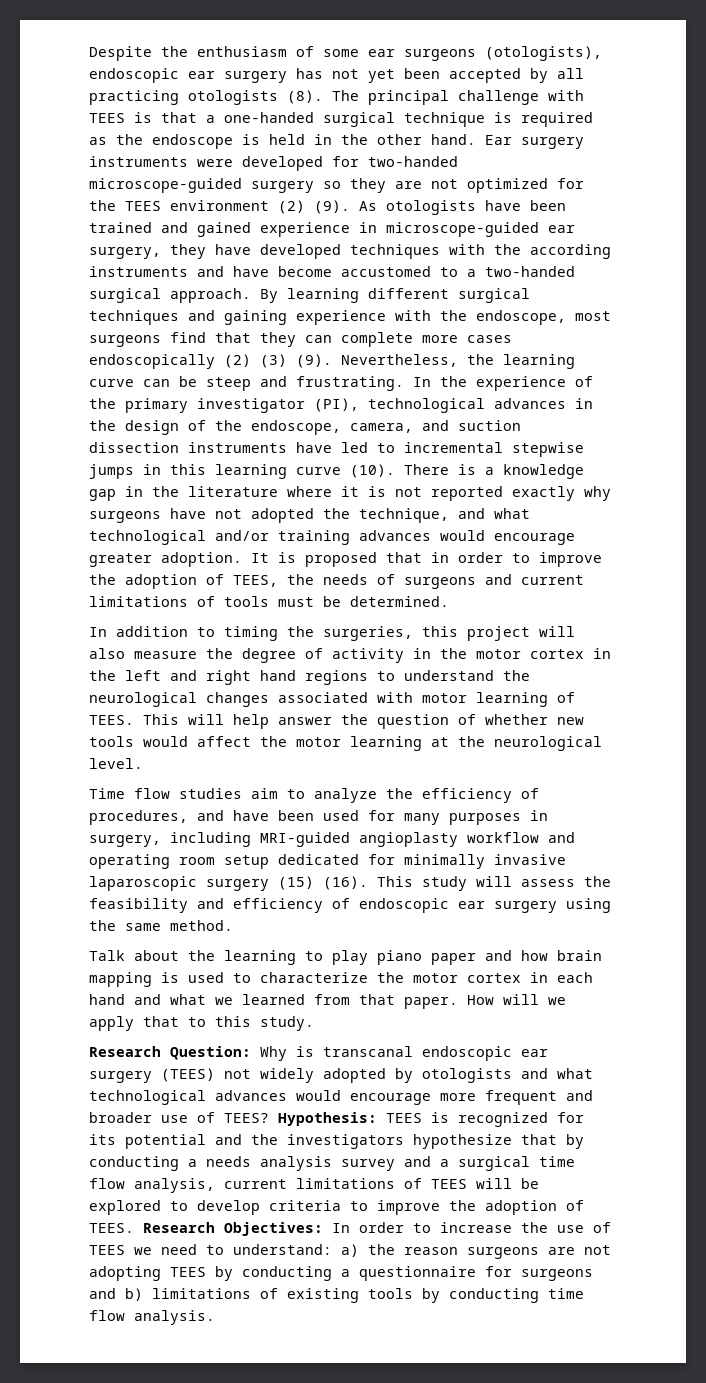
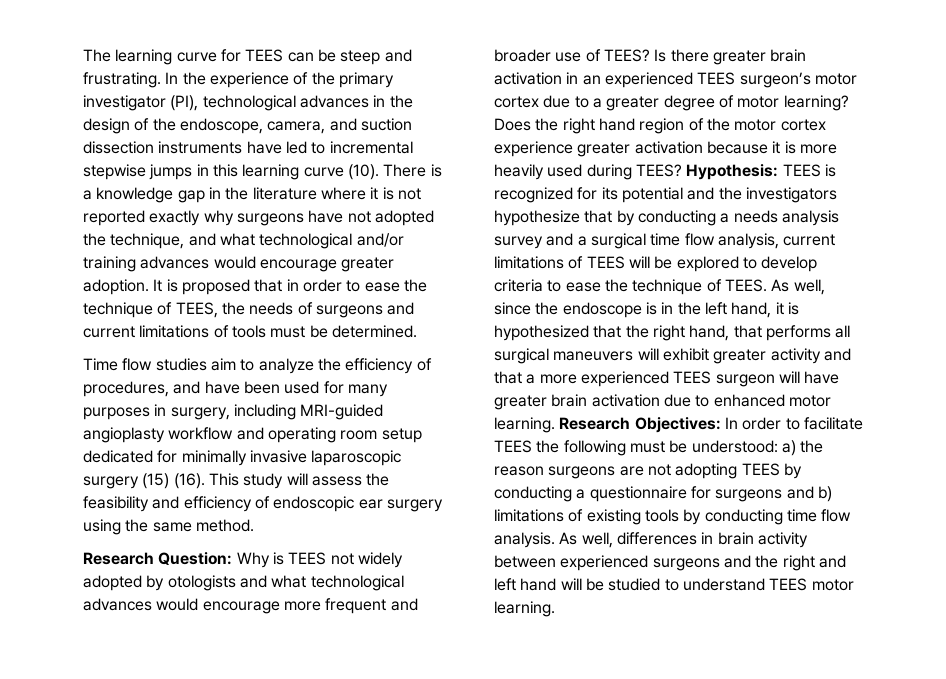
- Despite the enthusiasm of some ear surgeons (otologists), endoscopic ear surgery has not yet been accepted by all practicing otologists (8). The principal challenge with TEES is that a one-handed surgical technique is required as the endoscope is held in the other hand. Ear surgery instruments were developed for two-handed microscope-guided surgery so they are not optimized for the TEES environment (2) (9). As otologists have been trained and gained experience in microscope-guided ear surgery, they have developed techniques with the according instruments and have become accustomed to a two-handed surgical approach. By learning different surgical techniques and gaining experience with the endoscope, most surgeons find that they can complete more cases endoscopically (2) (3) (9). Nevertheless, the learning curve can be steep and frustrating.
+ The learning curve for TEES can be steep and frustrating.
- It is proposed that in order to improve the adoption of TEES, the needs of surgeons and current limitations of tools must be determined.
+ It is proposed that in order to ease the technique of TEES, the needs of surgeons and current limitations of tools must be determined.
- In addition to timing the surgeries, this project will also measure the degree of activity in the motor cortex in the left and right hand regions to understand the neurological changes associated with motor learning of TEES. This will help answer the question of whether new tools would affect the motor learning at the neurological level.
- Talk about the learning to play piano paper and how brain mapping is used to characterize the motor cortex in each hand and what we learned from that paper. How will we apply that to this study.
- Research Question: Why is transcanal endoscopic ear surgery (TEES) not widely adopted by otologists and what technological advances would encourage more frequent and broader use of TEES?
+ Research Question: Why is TEES not widely adopted by otologists and what technological advances would encourage more frequent and broader use of TEES?
+ Is there greater brain activation in an experienced TEES surgeon’s motor cortex due to a greater degree of motor learning? Does the right hand region of the motor cortex experience greater activation because it is more heavily used during TEES?
- Hypothesis: TEES is recognized for its potential and the investigators hypothesize that by conducting a needs analysis survey and a surgical time flow analysis, current limitations of TEES will be explored to develop criteria to improve the adoption of TEES.
+ Hypothesis: TEES is recognized for its potential and the investigators hypothesize that by conducting a needs analysis survey and a surgical time flow analysis, current limitations of TEES will be explored to develop criteria to ease the technique of TEES. As well, since the endoscope is in the left hand, it is hypothesized that the right hand, that performs all surgical maneuvers will exhibit greater activity and that a more experienced TEES surgeon will have greater brain activation due to enhanced motor learning.
- Research Objectives: In order to increase the use of TEES we need to understand: a) the reason surgeons are not adopting TEES by conducting a questionnaire for surgeons and b) limitations of existing tools by conducting time flow analysis.
+ Research Objectives: In order to facilitate TEES the following must be understood: a) the reason surgeons are not adopting TEES by conducting a questionnaire for surgeons and b) limitations of existing tools by conducting time flow analysis.
+ As well, differences in brain activity between experienced surgeons and the right and left hand will be studied to understand TEES motor learning.

